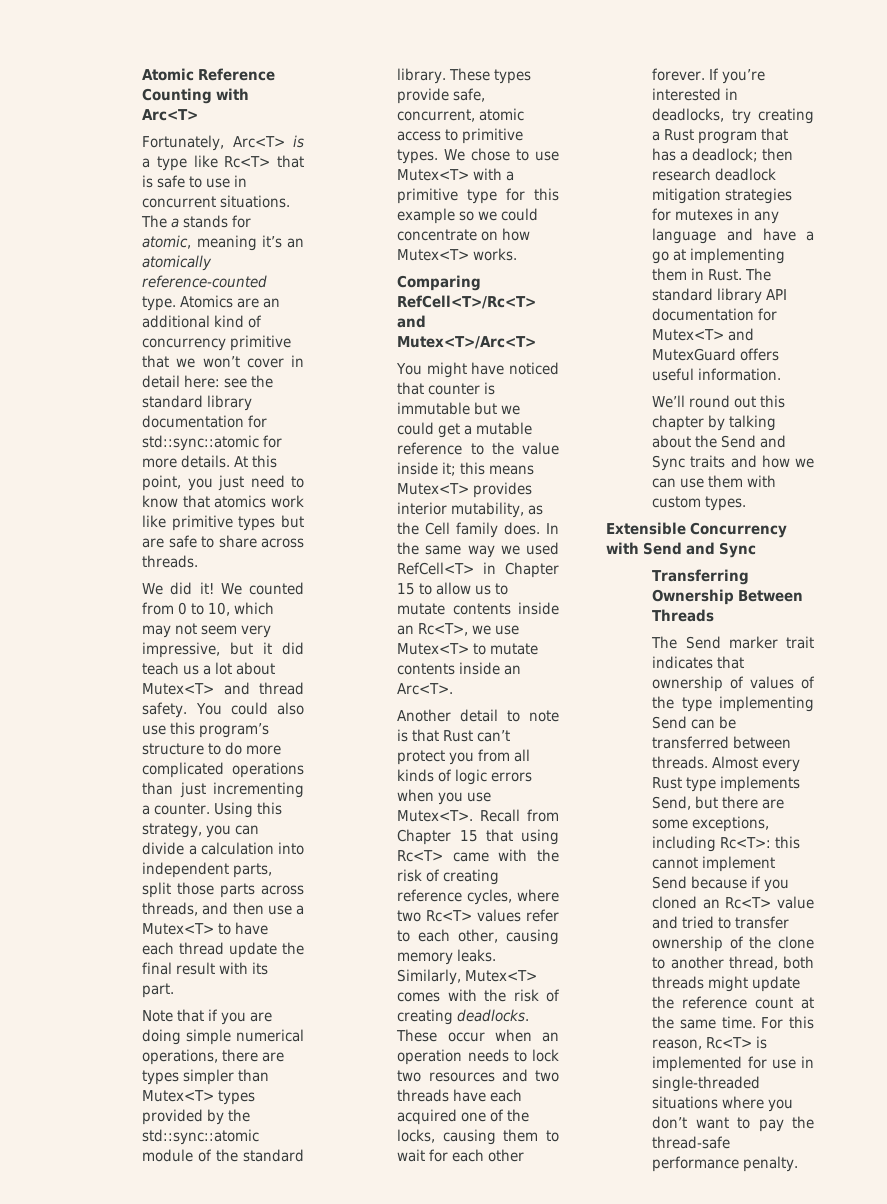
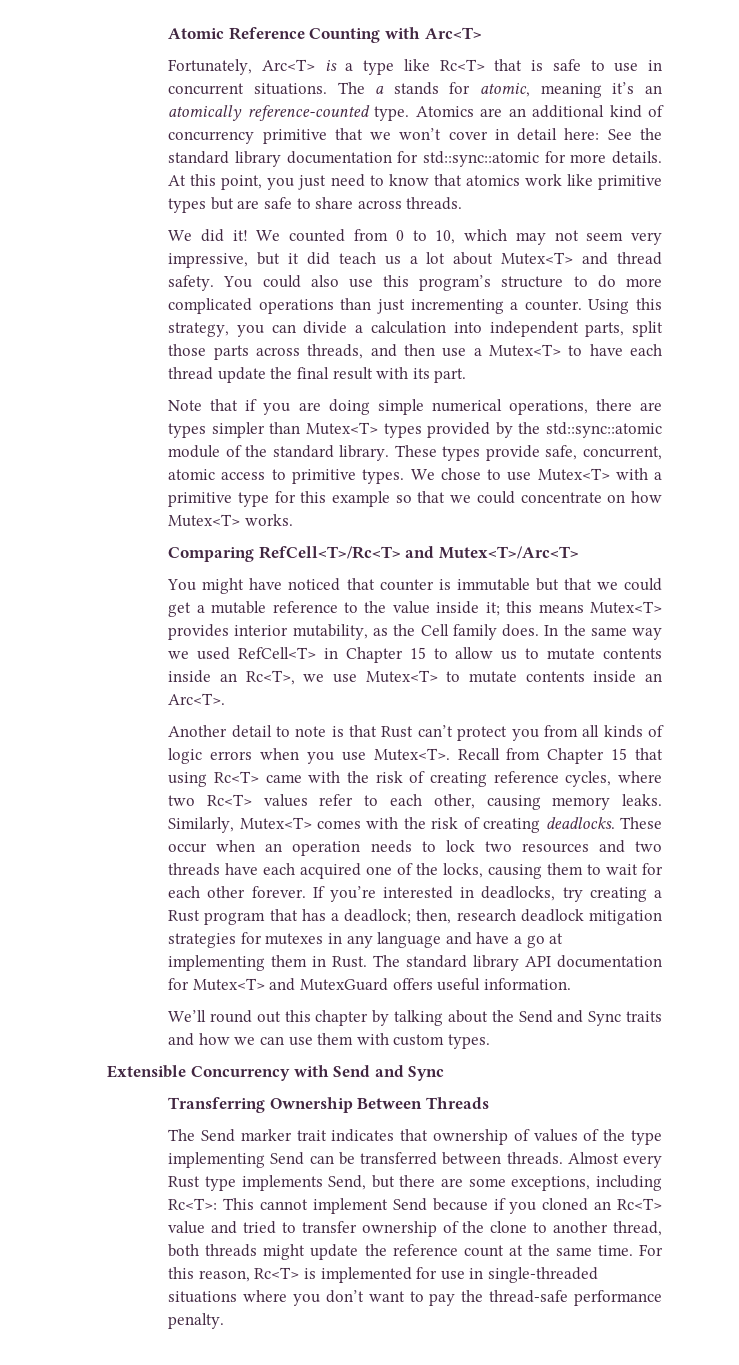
- Atomics are an additional kind of concurrency primitive that we won’t cover in detail here: see the standard library documentation for std::sync::atomic for more details.
+ Atomics are an additional kind of concurrency primitive that we won’t cover in detail here: See the standard library documentation for std::sync::atomic for more details.
- We chose to use Mutex<T> with a primitive type for this example so we could concentrate on how Mutex<T> works.
+ We chose to use Mutex<T> with a primitive type for this example so that we could concentrate on how Mutex<T> works.
- You might have noticed that counter is immutable but we could get a mutable reference to the value inside it; this means Mutex<T> provides interior mutability, as the Cell family does.
+ You might have noticed that counter is immutable but that we could get a mutable reference to the value inside it; this means Mutex<T> provides interior mutability, as the Cell family does.
- If you’re interested in deadlocks, try creating a Rust program that has a deadlock; then research deadlock mitigation strategies for mutexes in any language and have a go at implementing them in Rust.
+ If you’re interested in deadlocks, try creating a Rust program that has a deadlock; then, research deadlock mitigation strategies for mutexes in any language and have a go at implementing them in Rust.
- Almost every Rust type implements Send, but there are some exceptions, including Rc<T>: this cannot implement Send because if you cloned an Rc<T> value and tried to transfer ownership of the clone to another thread, both threads might update the reference count at the same time.
+ Almost every Rust type implements Send, but there are some exceptions, including Rc<T>: This cannot implement Send because if you cloned an Rc<T> value and tried to transfer ownership of the clone to another thread, both threads might update the reference count at the same time.

